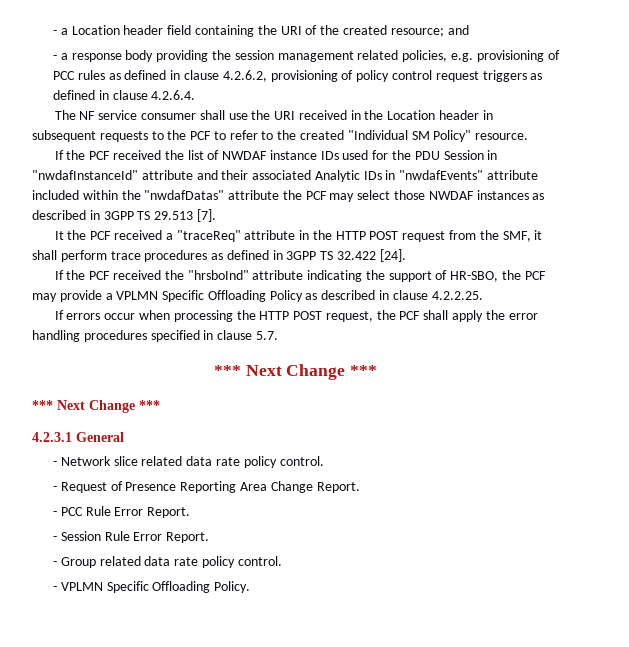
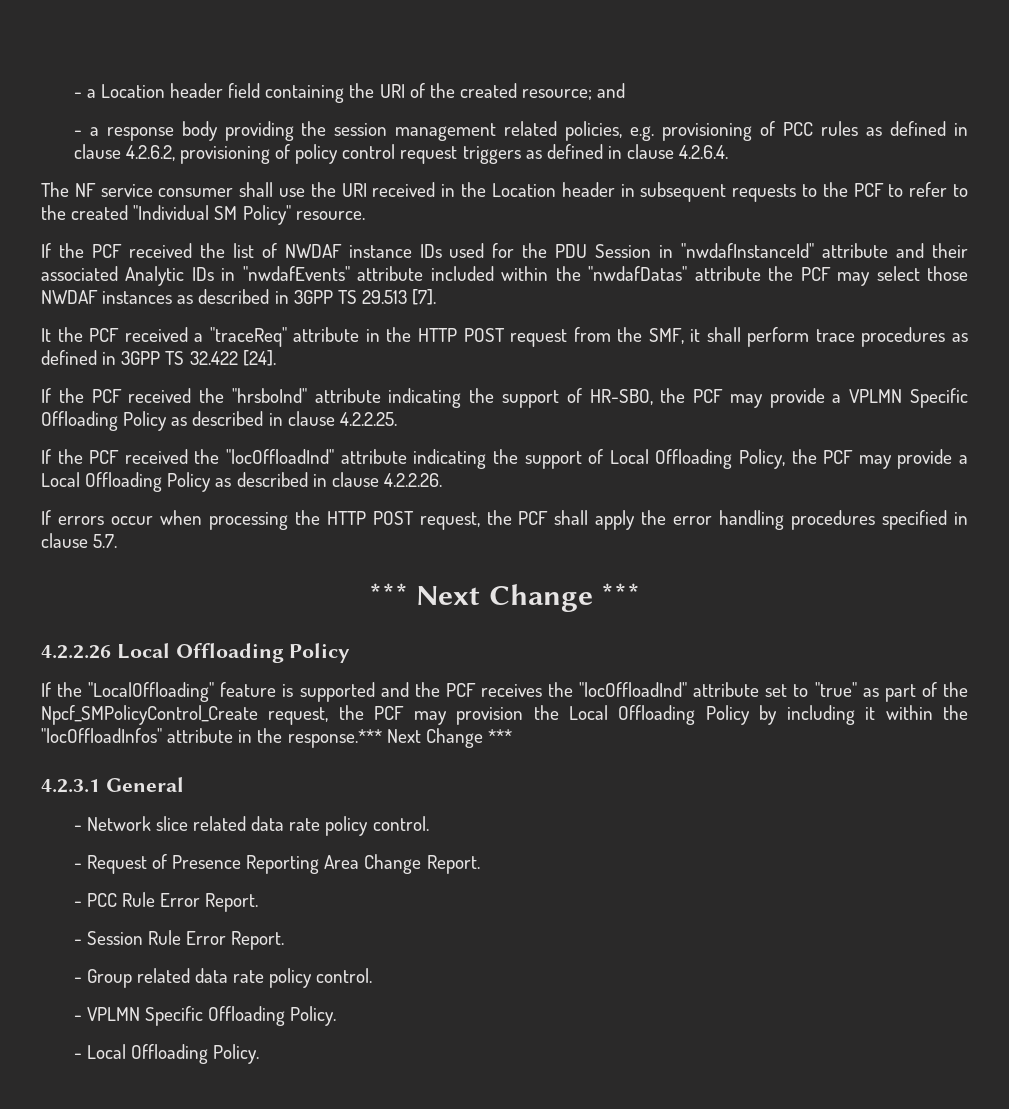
+ If the PCF received the "locOffloadInd" attribute indicating the support of Local Offloading Policy, the PCF may provide a Local Offloading Policy as described in clause 4.2.2.26.
  If errors occur when processing the HTTP POST request, the PCF shall apply the error handling procedures specified in clause 5.7.
  *** Next Change ***
- *** Next Change ***
+ 4.2.2.26 Local Offloading Policy
+ If the "LocalOffloading" feature is supported and the PCF receives the "locOffloadInd" attribute set to "true" as part of the Npcf_SMPolicyControl_Create request, the PCF may provision the Local Offloading Policy by including it within the "locOffloadInfos" attribute in the response.*** Next Change ***
+ - Local Offloading Policy.

